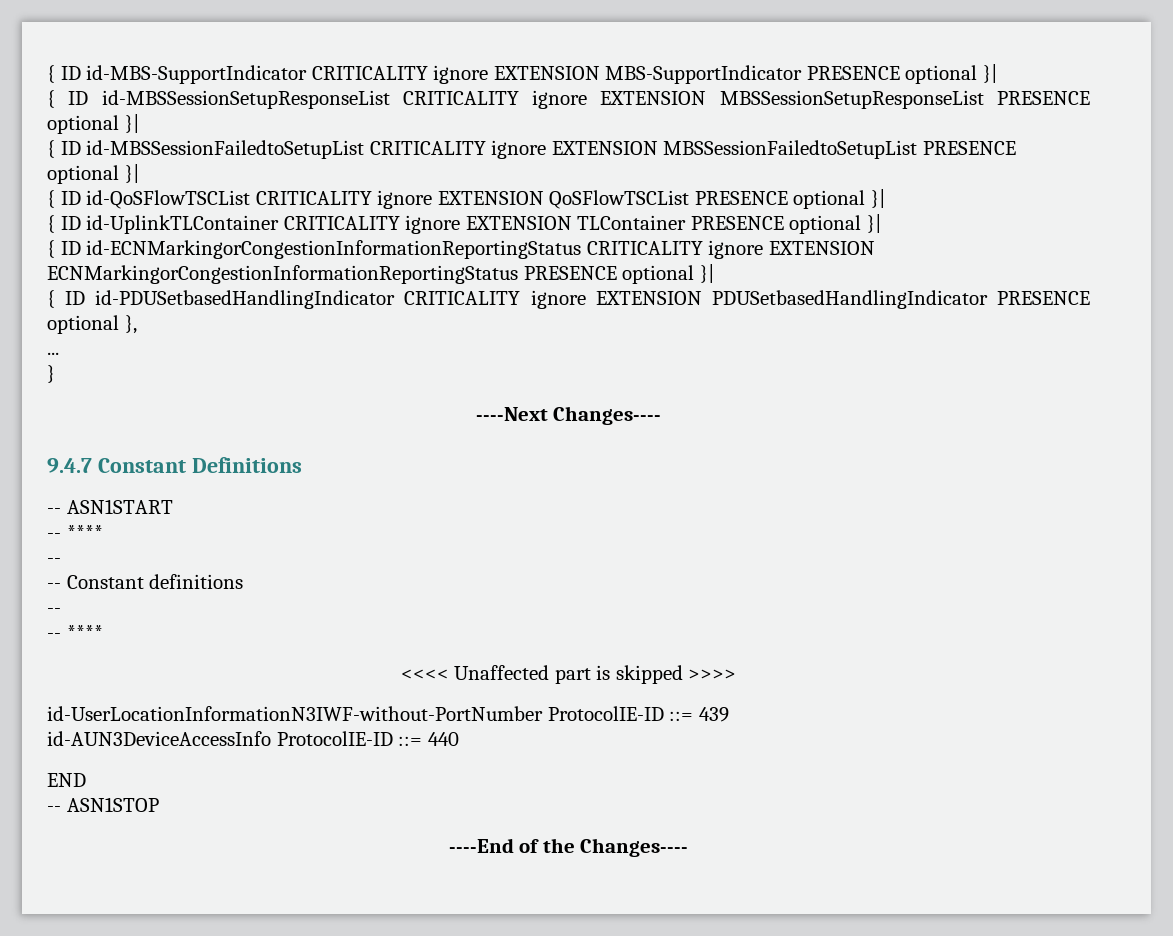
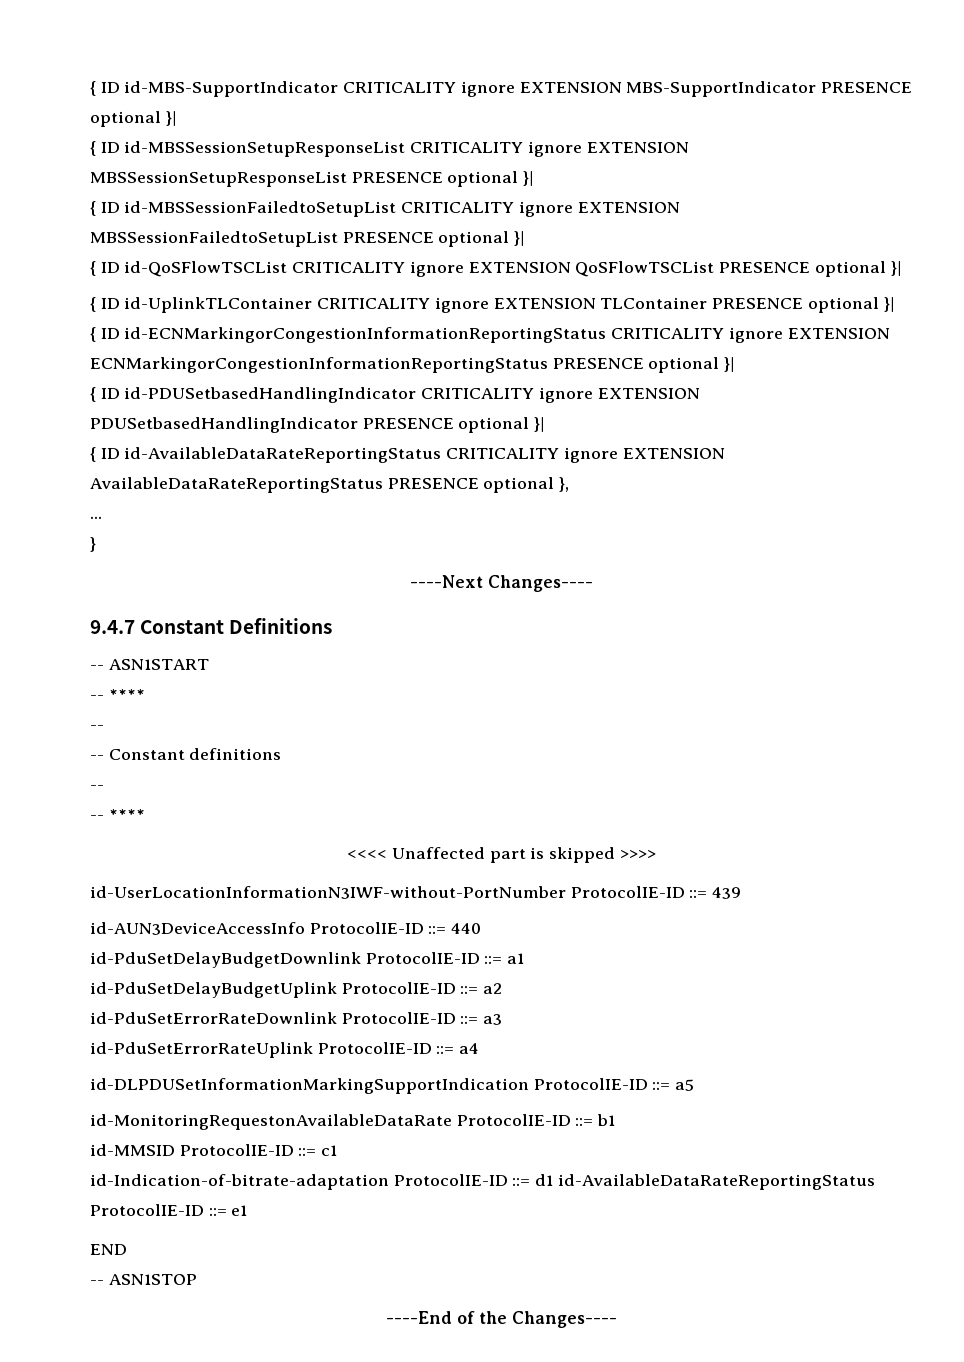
- { ID id-PDUSetbasedHandlingIndicator CRITICALITY ignore EXTENSION PDUSetbasedHandlingIndicator PRESENCE optional },
+ { ID id-PDUSetbasedHandlingIndicator CRITICALITY ignore EXTENSION PDUSetbasedHandlingIndicator PRESENCE optional }|
+ { ID id-AvailableDataRateReportingStatus CRITICALITY ignore EXTENSION AvailableDataRateReportingStatus PRESENCE optional },
+ id-PduSetDelayBudgetDownlink ProtocolIE-ID ::= a1
+ id-PduSetDelayBudgetUplink ProtocolIE-ID ::= a2
+ id-PduSetErrorRateDownlink ProtocolIE-ID ::= a3
+ id-PduSetErrorRateUplink ProtocolIE-ID ::= a4
+ id-DLPDUSetInformationMarkingSupportIndication ProtocolIE-ID ::= a5
+ id-MonitoringRequestonAvailableDataRate ProtocolIE-ID ::= b1
+ id-MMSID ProtocolIE-ID ::= c1
+ id-Indication-of-bitrate-adaptation ProtocolIE-ID ::= d1 id-AvailableDataRateReportingStatus ProtocolIE-ID ::= e1

